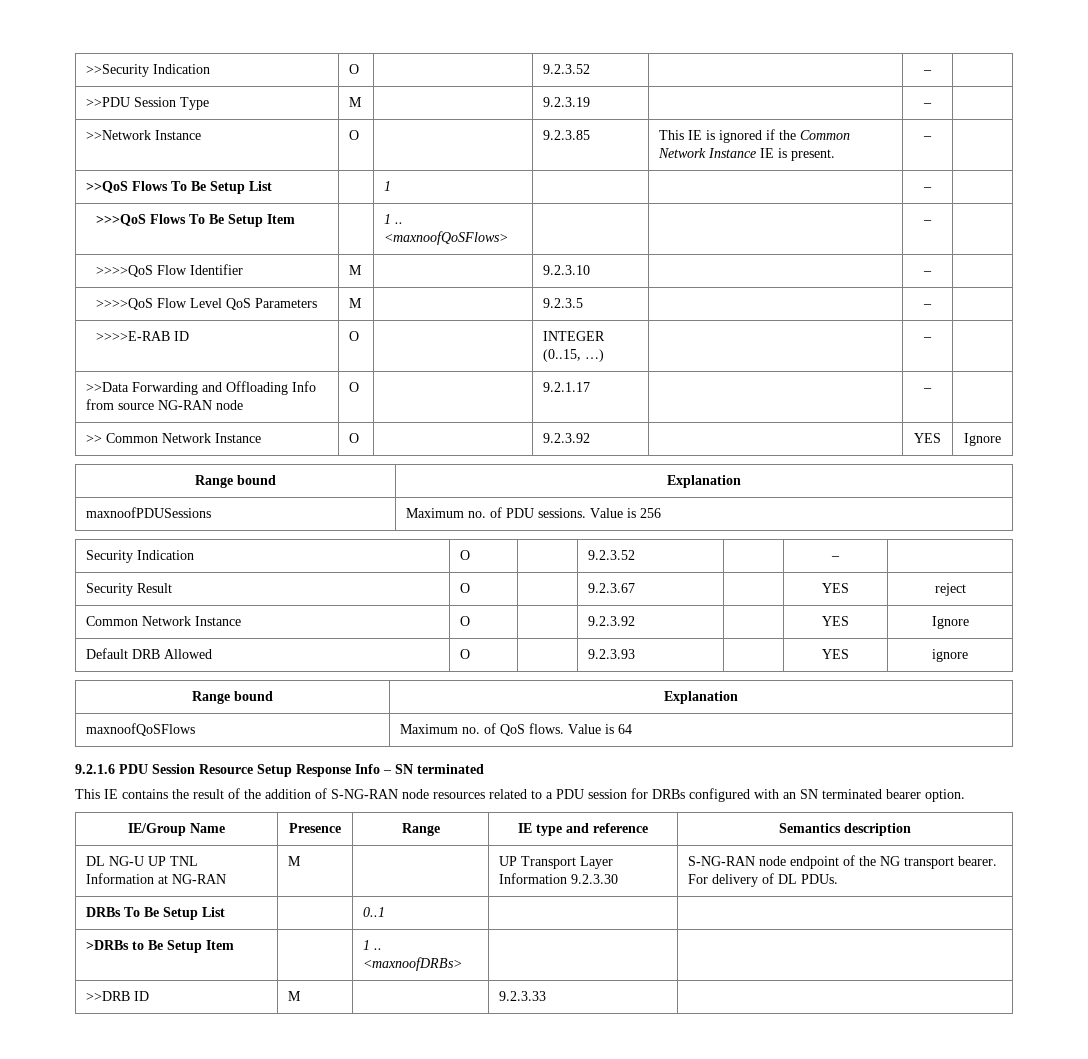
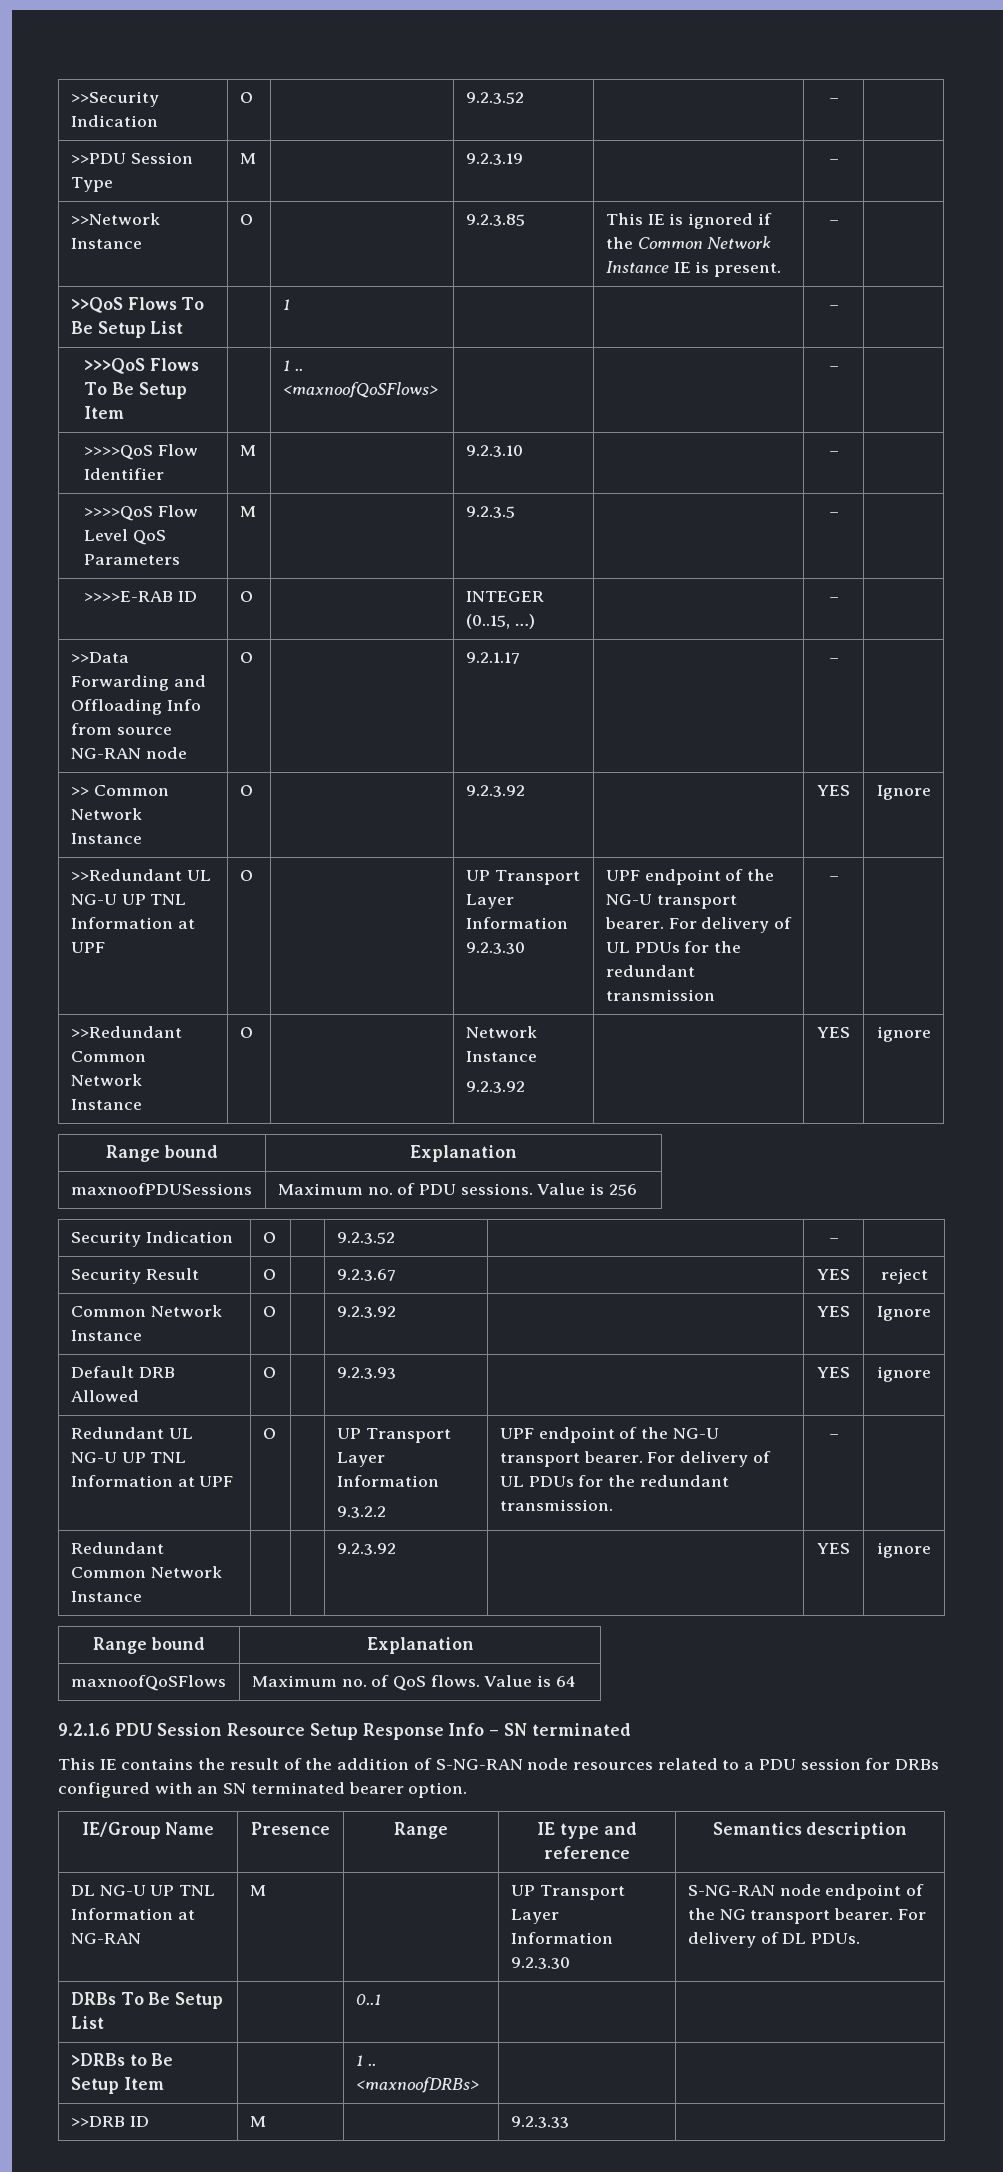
+ >>Redundant UL NG-U UP TNL Information at UPF | O | | UP Transport Layer Information 9.2.3.30 | UPF endpoint of the NG-U transport bearer. For delivery of UL PDUs for the redundant transmission | – |
+ >>Redundant Common Network Instance | O | | Network Instance
+ 9.2.3.92 | | YES | ignore
+ Redundant UL NG-U UP TNL Information at UPF | O | | UP Transport Layer Information
+ 9.3.2.2 | UPF endpoint of the NG-U transport bearer. For delivery of UL PDUs for the redundant transmission. | – |
+ Redundant Common Network Instance | | | 9.2.3.92 | | YES | ignore

